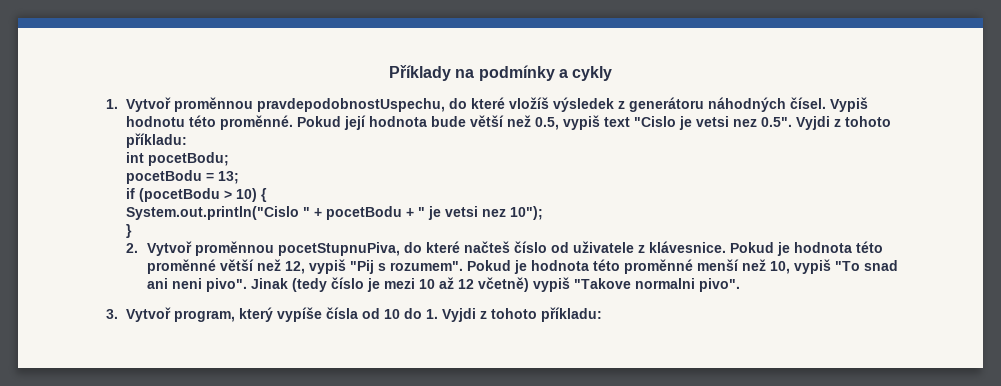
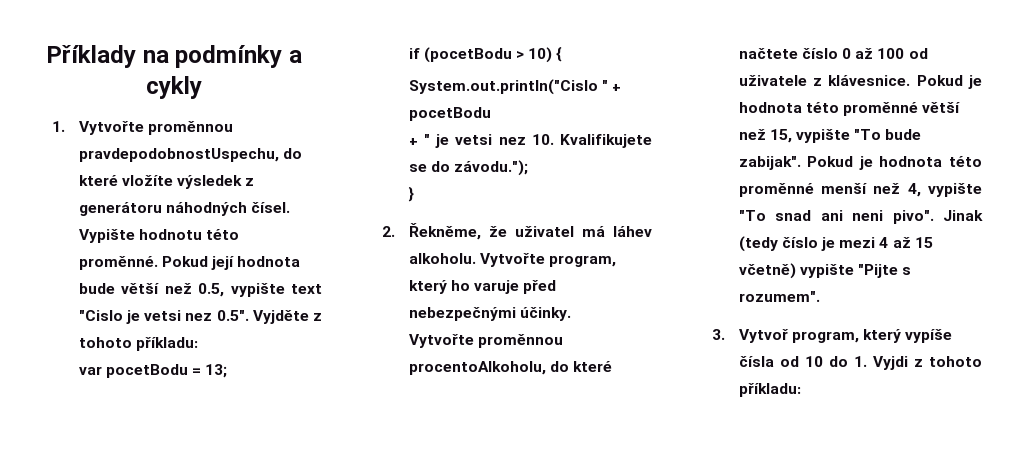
- 1. Vytvoř proměnnou pravdepodobnostUspechu, do které vložíš výsledek z generátoru náhodných čísel.
+ 1. Vytvořte proměnnou pravdepodobnostUspechu, do které vložíte výsledek z generátoru náhodných čísel.
- Vypiš hodnotu této proměnné.
+ Vypište hodnotu této proměnné.
- Pokud její hodnota bude větší než 0.5, vypiš text "Cislo je vetsi nez 0.5". Vyjdi z tohoto příkladu:
+ Pokud její hodnota bude větší než 0.5, vypište text "Cislo je vetsi nez 0.5". Vyjděte z tohoto příkladu:
- int pocetBodu;
- pocetBodu = 13;
+ var pocetBodu = 13;
- System.out.println("Cislo " + pocetBodu + " je vetsi nez 10");
+ System.out.println("Cislo " + pocetBodu
+ + " je vetsi nez 10. Kvalifikujete se do závodu.");
  }
- 2. Vytvoř proměnnou pocetStupnuPiva, do které načteš číslo od uživatele z klávesnice.
+ 2. Řekněme, že uživatel má láhev alkoholu. Vytvořte program, který ho varuje před nebezpečnými účinky.
+ Vytvořte proměnnou procentoAlkoholu, do které načtete číslo 0 až 100 od uživatele z klávesnice.
- Pokud je hodnota této proměnné větší než 12, vypiš "Pij s rozumem".
+ Pokud je hodnota této proměnné větší než 15, vypište "To bude zabijak".
- Pokud je hodnota této proměnné menší než 10, vypiš "To snad ani neni pivo".
+ Pokud je hodnota této proměnné menší než 4, vypište "To snad ani neni pivo".
- Jinak (tedy číslo je mezi 10 až 12 včetně) vypiš "Takove normalni pivo".
+ Jinak (tedy číslo je mezi 4 až 15 včetně) vypište "Pijte s rozumem".

